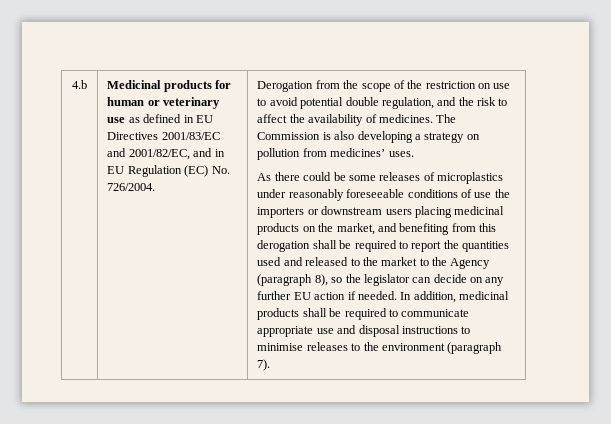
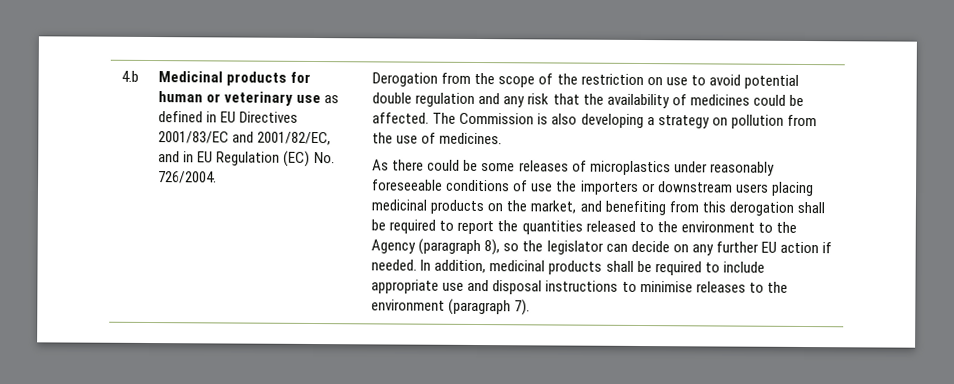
- Derogation from the scope of the restriction on use to avoid potential double regulation, and the risk to affect the availability of medicines.
+ Derogation from the scope of the restriction on use to avoid potential double regulation and any risk that the availability of medicines could be affected.
- The Commission is also developing a strategy on pollution from medicines’ uses.
+ The Commission is also developing a strategy on pollution from the use of medicines.
- As there could be some releases of microplastics under reasonably foreseeable conditions of use the importers or downstream users placing medicinal products on the market, and benefiting from this derogation shall be required to report the quantities used and released to the market to the Agency (paragraph 8), so the legislator can decide on any further EU action if needed.
+ As there could be some releases of microplastics under reasonably foreseeable conditions of use the importers or downstream users placing medicinal products on the market, and benefiting from this derogation shall be required to report the quantities released to the environment to the Agency (paragraph 8), so the legislator can decide on any further EU action if needed.
- In addition, medicinal products shall be required to communicate appropriate use and disposal instructions to minimise releases to the environment (paragraph 7).
+ In addition, medicinal products shall be required to include appropriate use and disposal instructions to minimise releases to the environment (paragraph 7).

